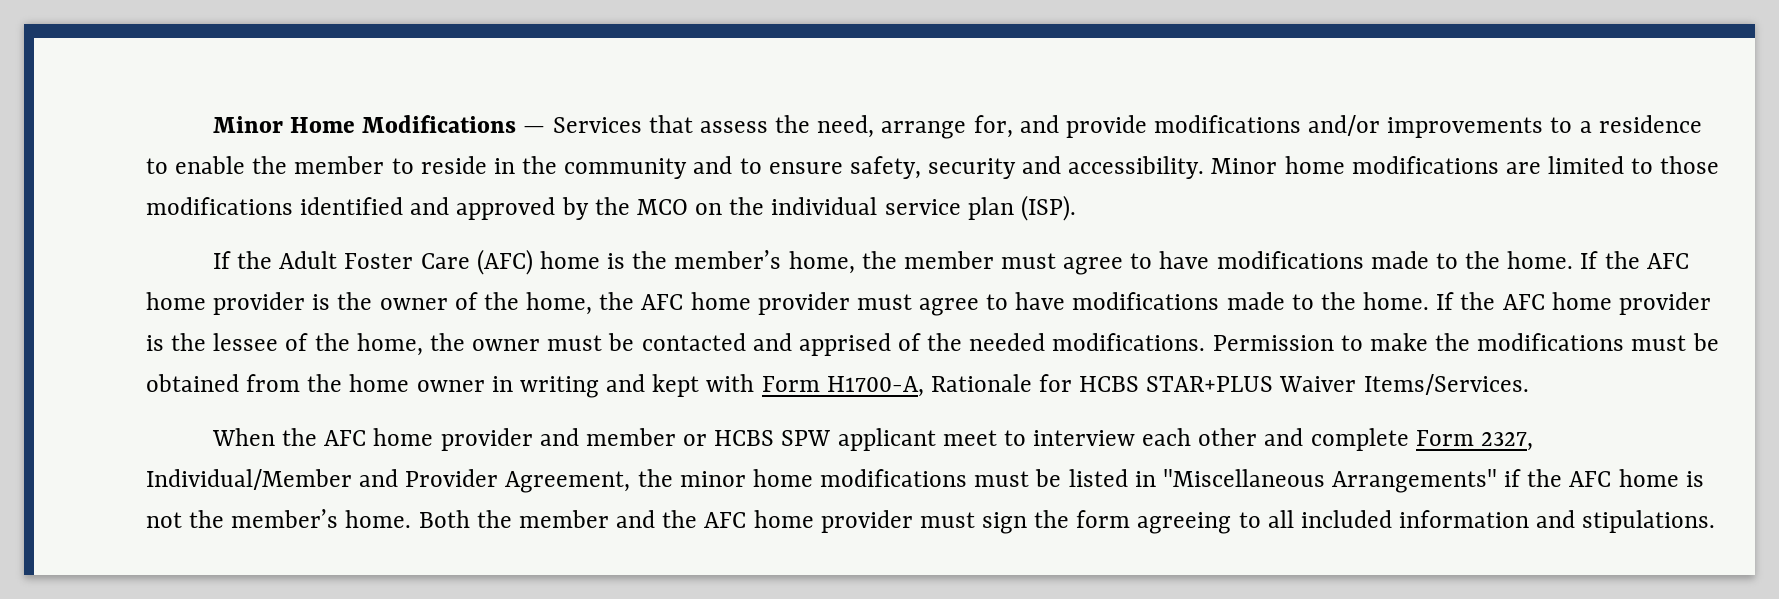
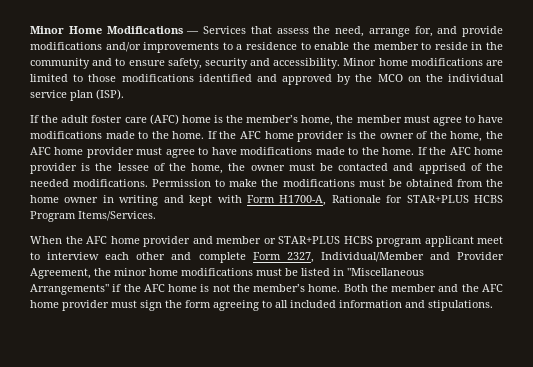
- If the Adult Foster Care (AFC) home is the member’s home, the member must agree to have modifications made to the home.
+ If the adult foster care (AFC) home is the member’s home, the member must agree to have modifications made to the home.
- Permission to make the modifications must be obtained from the home owner in writing and kept with Form H1700-A, Rationale for HCBS STAR+PLUS Waiver Items/Services.
+ Permission to make the modifications must be obtained from the home owner in writing and kept with Form H1700-A, Rationale for STAR+PLUS HCBS Program Items/Services.
- When the AFC home provider and member or HCBS SPW applicant meet to interview each other and complete Form 2327, Individual/Member and Provider Agreement, the minor home modifications must be listed in "Miscellaneous Arrangements" if the AFC home is not the member’s home.
+ When the AFC home provider and member or STAR+PLUS HCBS program applicant meet to interview each other and complete Form 2327, Individual/Member and Provider Agreement, the minor home modifications must be listed in "Miscellaneous Arrangements" if the AFC home is not the member’s home.

